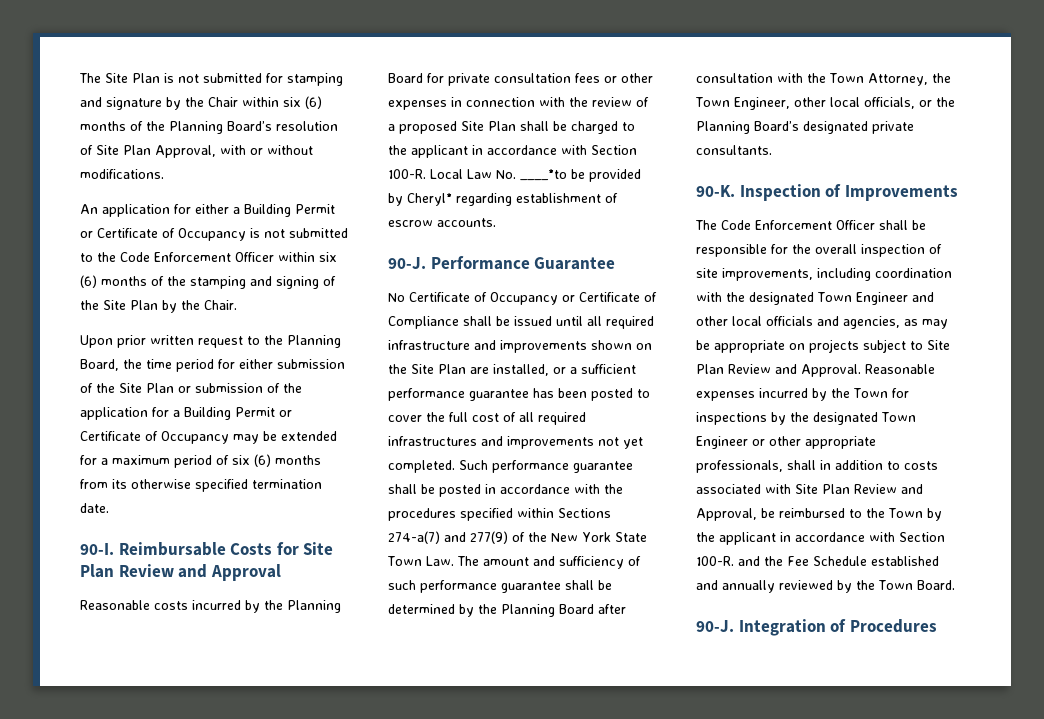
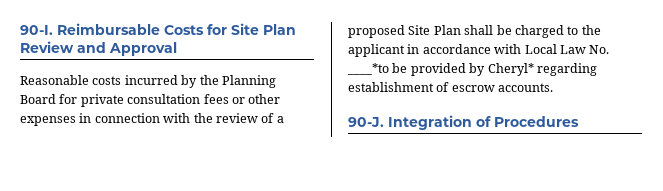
- The Site Plan is not submitted for stamping and signature by the Chair within six (6) months of the Planning Board’s resolution of Site Plan Approval, with or without modifications.
- An application for either a Building Permit or Certificate of Occupancy is not submitted to the Code Enforcement Officer within six (6) months of the stamping and signing of the Site Plan by the Chair.
- Upon prior written request to the Planning Board, the time period for either submission of the Site Plan or submission of the application for a Building Permit or Certificate of Occupancy may be extended for a maximum period of six (6) months from its otherwise specified termination date.
- Reasonable costs incurred by the Planning Board for private consultation fees or other expenses in connection with the review of a proposed Site Plan shall be charged to the applicant in accordance with Section 100-R. Local Law No. ____*to be provided by Cheryl* regarding establishment of escrow accounts.
+ Reasonable costs incurred by the Planning Board for private consultation fees or other expenses in connection with the review of a proposed Site Plan shall be charged to the applicant in accordance with Local Law No. ____*to be provided by Cheryl* regarding establishment of escrow accounts.
- 90-J. Performance Guarantee
- No Certificate of Occupancy or Certificate of Compliance shall be issued until all required infrastructure and improvements shown on the Site Plan are installed, or a sufficient performance guarantee has been posted to cover the full cost of all required infrastructures and improvements not yet completed. Such performance guarantee shall be posted in accordance with the procedures specified within Sections 274-a(7) and 277(9) of the New York State Town Law. The amount and sufficiency of such performance guarantee shall be determined by the Planning Board after consultation with the Town Attorney, the Town Engineer, other local officials, or the Planning Board’s designated private consultants.
- 90-K. Inspection of Improvements
- The Code Enforcement Officer shall be responsible for the overall inspection of site improvements, including coordination with the designated Town Engineer and other local officials and agencies, as may be appropriate on projects subject to Site Plan Review and Approval. Reasonable expenses incurred by the Town for inspections by the designated Town Engineer or other appropriate professionals, shall in addition to costs associated with Site Plan Review and Approval, be reimbursed to the Town by the applicant in accordance with Section 100-R. and the Fee Schedule established and annually reviewed by the Town Board.

